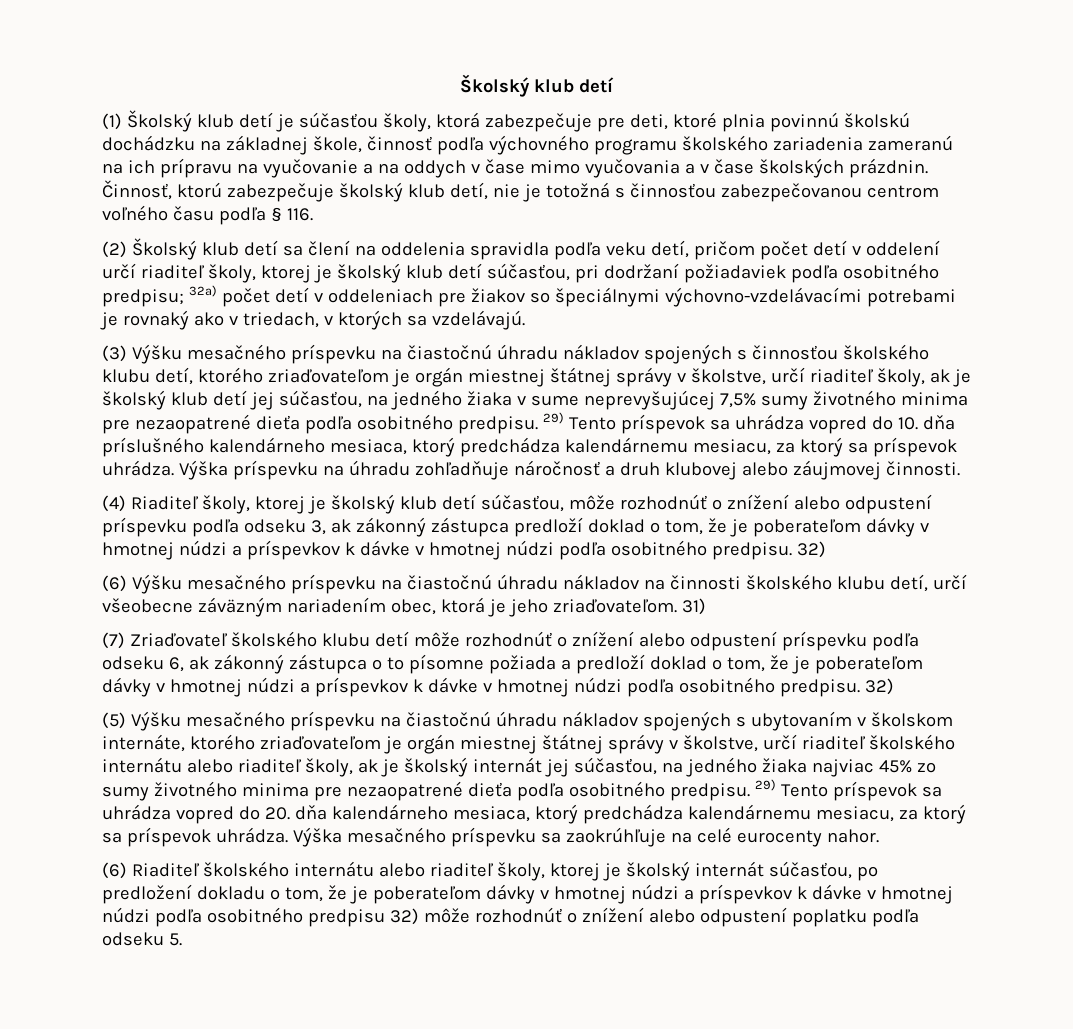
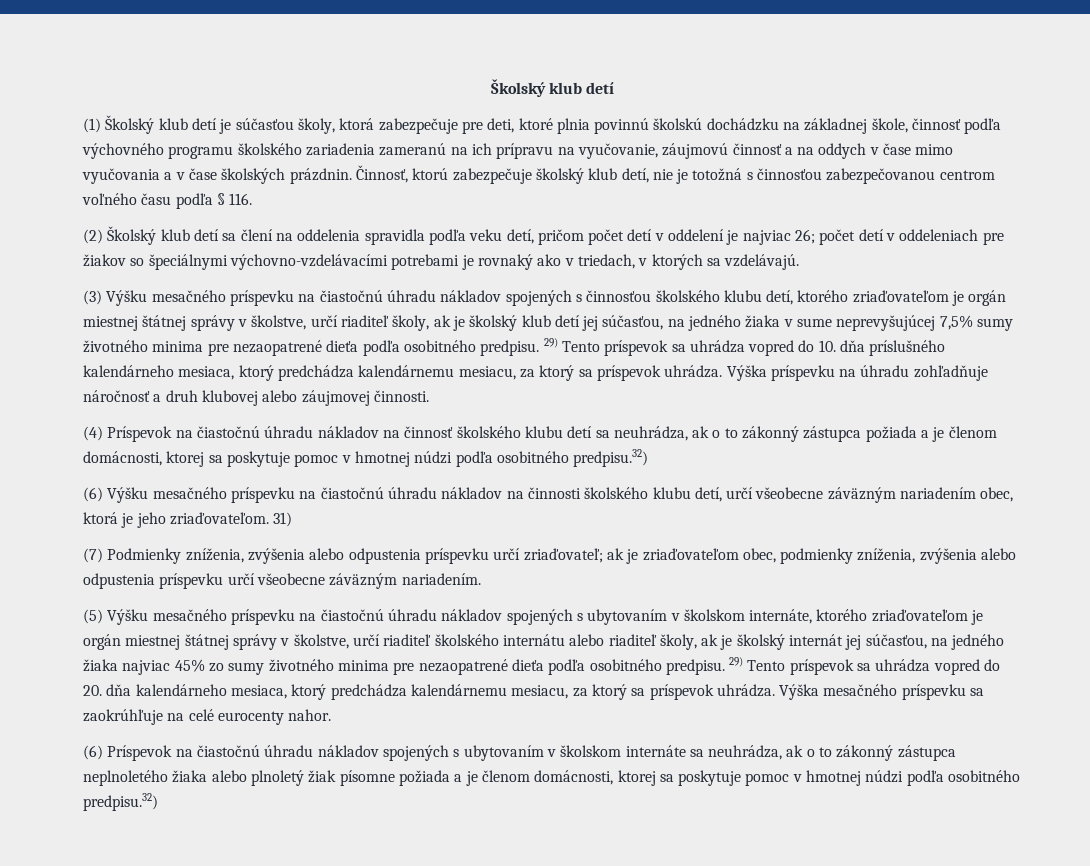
- (1) Školský klub detí je súčasťou školy, ktorá zabezpečuje pre deti, ktoré plnia povinnú školskú dochádzku na základnej škole, činnosť podľa výchovného programu školského zariadenia zameranú na ich prípravu na vyučovanie a na oddych v čase mimo vyučovania a v čase školských prázdnin.
+ (1) Školský klub detí je súčasťou školy, ktorá zabezpečuje pre deti, ktoré plnia povinnú školskú dochádzku na základnej škole, činnosť podľa výchovného programu školského zariadenia zameranú na ich prípravu na vyučovanie, záujmovú činnosť a na oddych v čase mimo vyučovania a v čase školských prázdnin.
- (2) Školský klub detí sa člení na oddelenia spravidla podľa veku detí, pričom počet detí v oddelení určí riaditeľ školy, ktorej je školský klub detí súčasťou, pri dodržaní požiadaviek podľa osobitného predpisu; 32a) počet detí v oddeleniach pre žiakov so špeciálnymi výchovno-vzdelávacími potrebami je rovnaký ako v triedach, v ktorých sa vzdelávajú.
+ (2) Školský klub detí sa člení na oddelenia spravidla podľa veku detí, pričom počet detí v oddelení je najviac 26; počet detí v oddeleniach pre žiakov so špeciálnymi výchovno-vzdelávacími potrebami je rovnaký ako v triedach, v ktorých sa vzdelávajú.
- (4) Riaditeľ školy, ktorej je školský klub detí súčasťou, môže rozhodnúť o znížení alebo odpustení príspevku podľa odseku 3, ak zákonný zástupca predloží doklad o tom, že je poberateľom dávky v hmotnej núdzi a príspevkov k dávke v hmotnej núdzi podľa osobitného predpisu. 32)
+ (4) Príspevok na čiastočnú úhradu nákladov na činnosť školského klubu detí sa neuhrádza, ak o to zákonný zástupca požiada a je členom domácnosti, ktorej sa poskytuje pomoc v hmotnej núdzi podľa osobitného predpisu.32)
- (7) Zriaďovateľ školského klubu detí môže rozhodnúť o znížení alebo odpustení príspevku podľa odseku 6, ak zákonný zástupca o to písomne požiada a predloží doklad o tom, že je poberateľom dávky v hmotnej núdzi a príspevkov k dávke v hmotnej núdzi podľa osobitného predpisu. 32)
+ (7) Podmienky zníženia, zvýšenia alebo odpustenia príspevku určí zriaďovateľ; ak je zriaďovateľom obec, podmienky zníženia, zvýšenia alebo odpustenia príspevku určí všeobecne záväzným nariadením.
- (6) Riaditeľ školského internátu alebo riaditeľ školy, ktorej je školský internát súčasťou, po predložení dokladu o tom, že je poberateľom dávky v hmotnej núdzi a príspevkov k dávke v hmotnej núdzi podľa osobitného predpisu 32) môže rozhodnúť o znížení alebo odpustení poplatku podľa odseku 5.
+ (6) Príspevok na čiastočnú úhradu nákladov spojených s ubytovaním v školskom internáte sa neuhrádza, ak o to zákonný zástupca neplnoletého žiaka alebo plnoletý žiak písomne požiada a je členom domácnosti, ktorej sa poskytuje pomoc v hmotnej núdzi podľa osobitného predpisu.32)

